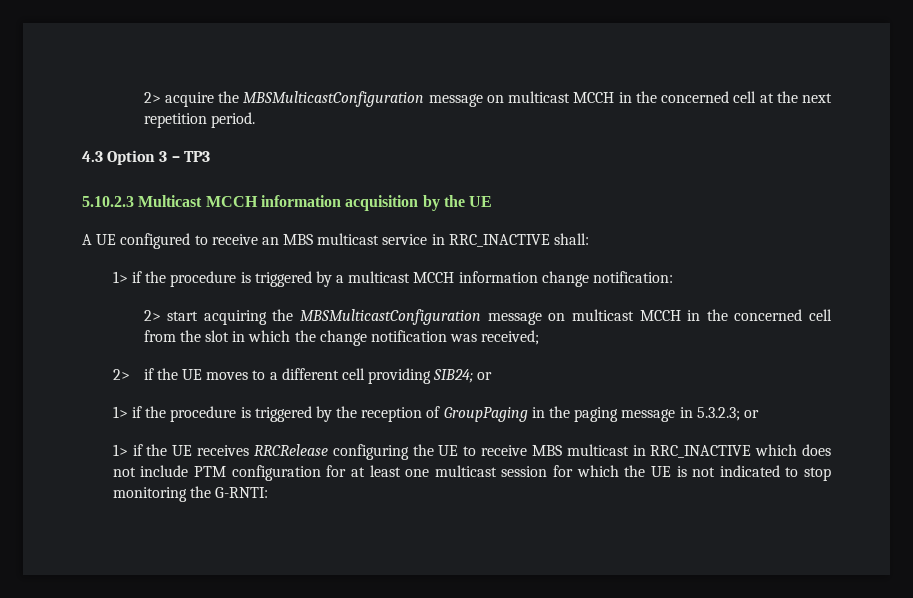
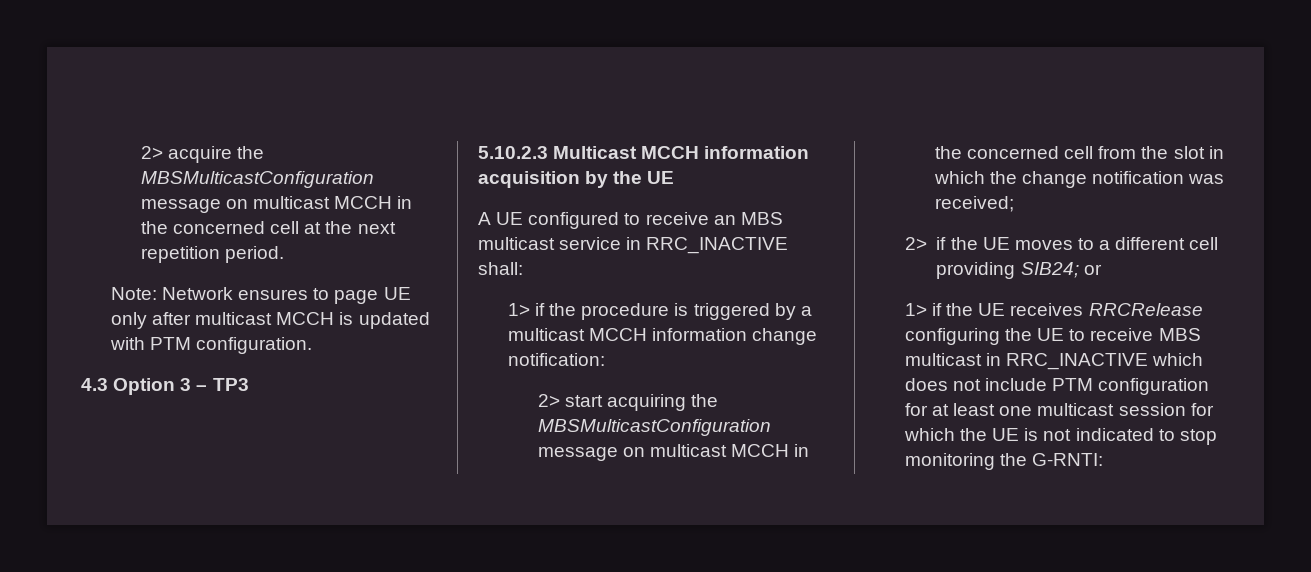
+ Note: Network ensures to page UE only after multicast MCCH is updated with PTM configuration.
- 1> if the procedure is triggered by the reception of GroupPaging in the paging message in 5.3.2.3; or

